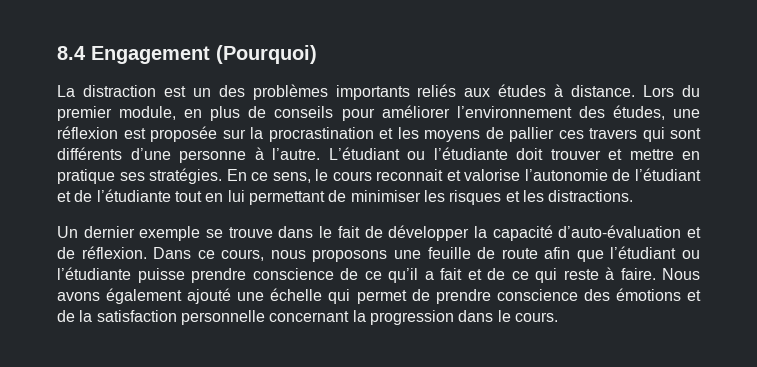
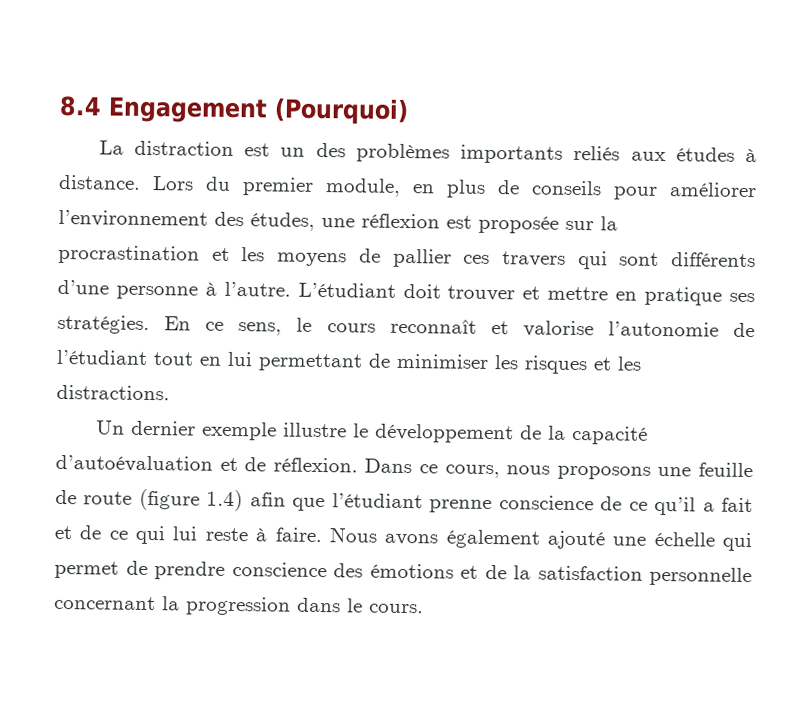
- L’étudiant ou l’étudiante doit trouver et mettre en pratique ses stratégies.
+ L’étudiant doit trouver et mettre en pratique ses stratégies.
- En ce sens, le cours reconnait et valorise l’autonomie de l’étudiant et de l’étudiante tout en lui permettant de minimiser les risques et les distractions.
+ En ce sens, le cours reconnaît et valorise l’autonomie de l’étudiant tout en lui permettant de minimiser les risques et les distractions.
- Un dernier exemple se trouve dans le fait de développer la capacité d’auto-évaluation et de réflexion.
+ Un dernier exemple illustre le développement de la capacité d’autoévaluation et de réflexion.
- Dans ce cours, nous proposons une feuille de route afin que l’étudiant ou l’étudiante puisse prendre conscience de ce qu’il a fait et de ce qui reste à faire.
+ Dans ce cours, nous proposons une feuille de route (figure 1.4) afin que l’étudiant prenne conscience de ce qu’il a fait et de ce qui lui reste à faire.

